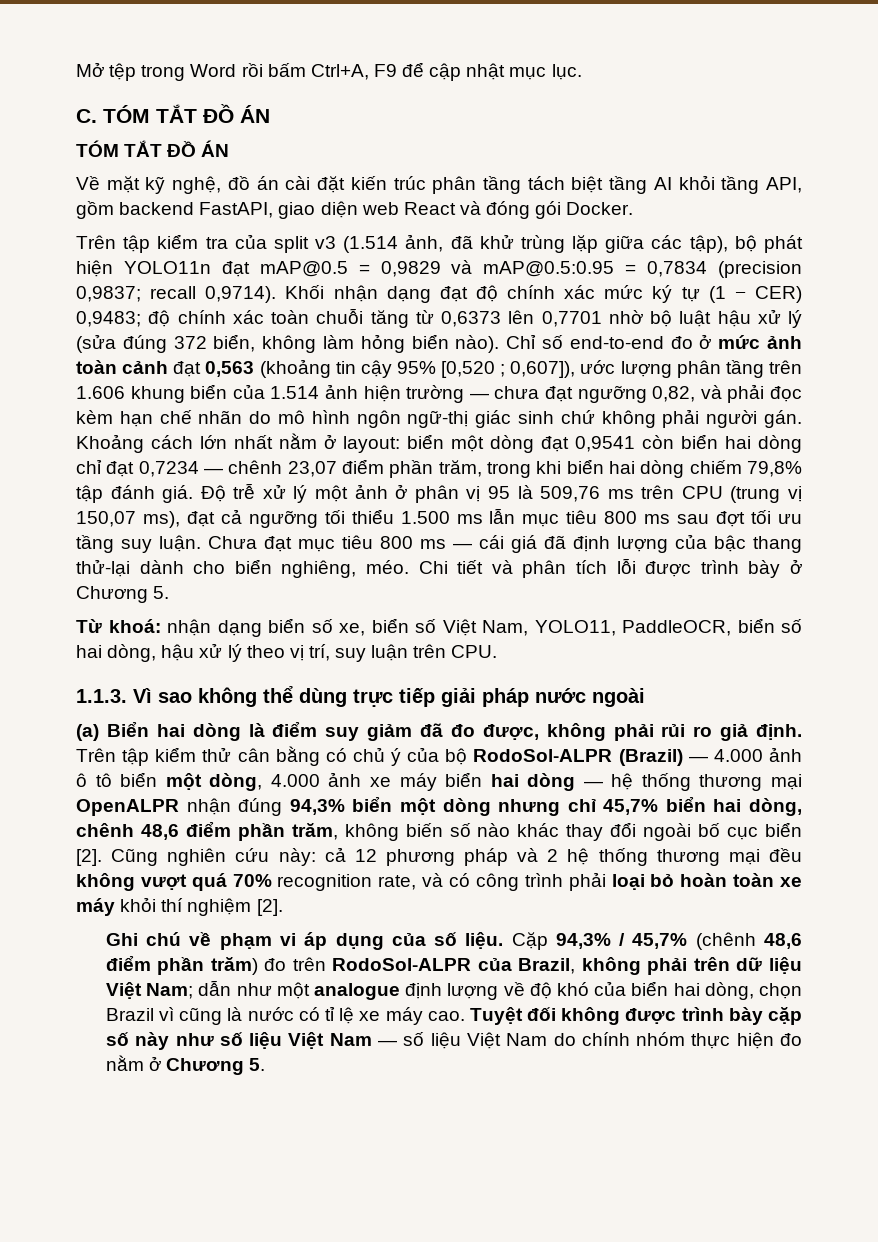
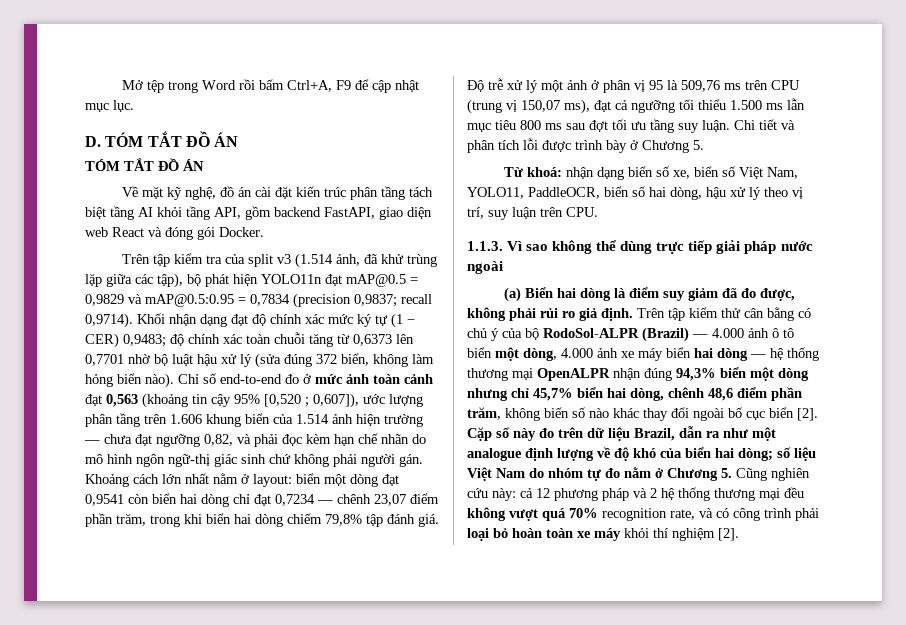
- C. TÓM TẮT ĐỒ ÁN
+ D. TÓM TẮT ĐỒ ÁN
- Chưa đạt mục tiêu 800 ms — cái giá đã định lượng của bậc thang thử-lại dành cho biển nghiêng, méo.
- Cũng nghiên cứu này: cả 12 phương pháp và 2 hệ thống thương mại đều không vượt quá 70% recognition rate, và có công trình phải loại bỏ hoàn toàn xe máy khỏi thí nghiệm [2].
+ Cặp số này đo trên dữ liệu Brazil, dẫn ra như một analogue định lượng về độ khó của biển hai dòng; số liệu Việt Nam do nhóm tự đo nằm ở Chương 5. Cũng nghiên cứu này: cả 12 phương pháp và 2 hệ thống thương mại đều không vượt quá 70% recognition rate, và có công trình phải loại bỏ hoàn toàn xe máy khỏi thí nghiệm [2].
- Ghi chú về phạm vi áp dụng của số liệu. Cặp 94,3% / 45,7% (chênh 48,6 điểm phần trăm) đo trên RodoSol-ALPR của Brazil, không phải trên dữ liệu Việt Nam; dẫn như một analogue định lượng về độ khó của biển hai dòng, chọn Brazil vì cũng là nước có tỉ lệ xe máy cao. Tuyệt đối không được trình bày cặp số này như số liệu Việt Nam — số liệu Việt Nam do chính nhóm thực hiện đo nằm ở Chương 5.

